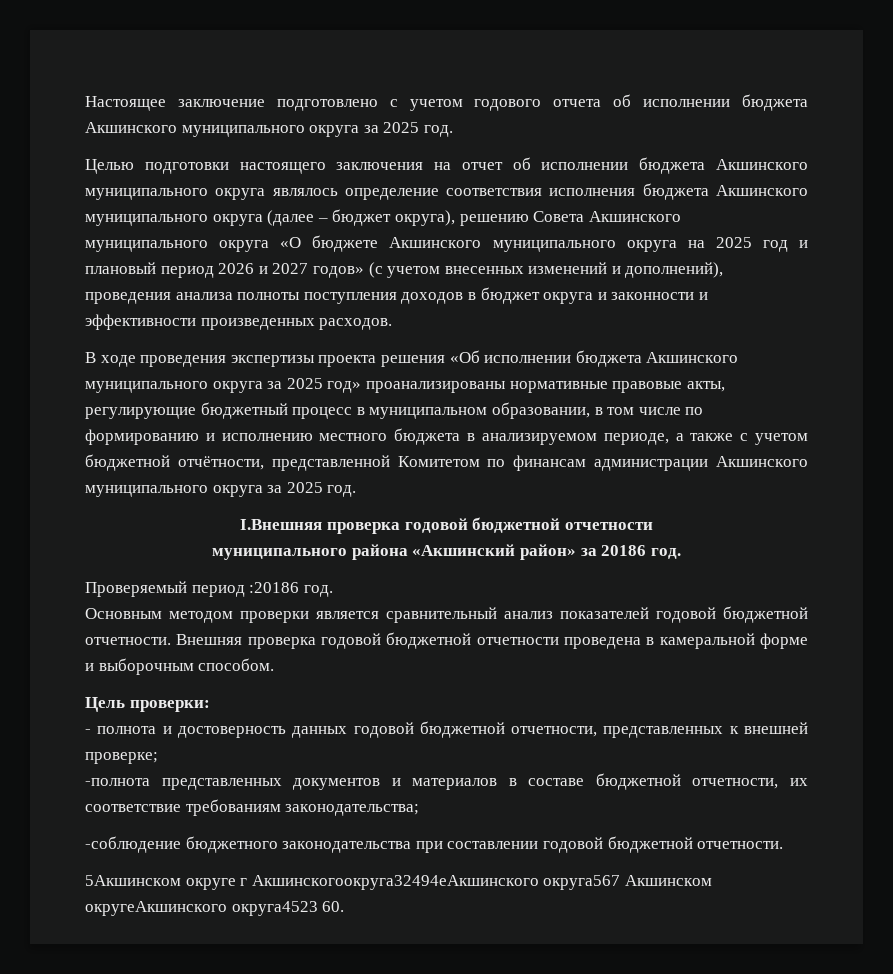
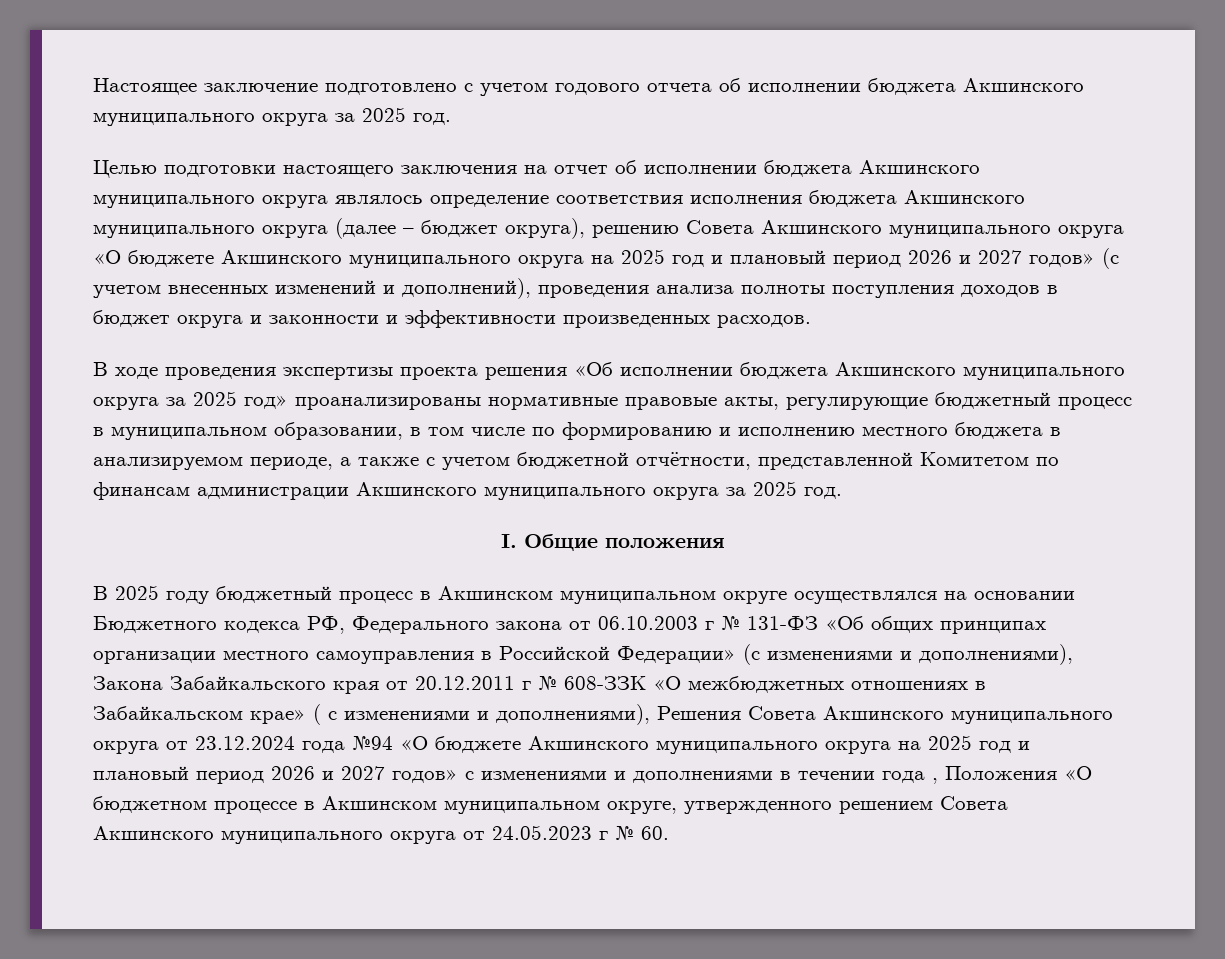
- I.Внешняя проверка годовой бюджетной отчетности
- муниципального района «Акшинский район» за 20186 год.
- Проверяемый период :20186 год.
- Основным методом проверки является сравнительный анализ показателей годовой бюджетной отчетности. Внешняя проверка годовой бюджетной отчетности проведена в камеральной форме и выборочным способом.
- Цель проверки:
- - полнота и достоверность данных годовой бюджетной отчетности, представленных к внешней проверке;
- -полнота представленных документов и материалов в составе бюджетной отчетности, их соответствие требованиям законодательства;
- -соблюдение бюджетного законодательства при составлении годовой бюджетной отчетности.
- 5Акшинском округе г Акшинскогоокруга32494еАкшинского округа567 Акшинском округеАкшинского округа4523 60.
+ I. Общие положения
+ В 2025 году бюджетный процесс в Акшинском муниципальном округе осуществлялся на основании Бюджетного кодекса РФ, Федерального закона от 06.10.2003 г № 131-ФЗ «Об общих принципах организации местного самоуправления в Российской Федерации» (с изменениями и дополнениями), Закона Забайкальского края от 20.12.2011 г № 608-ЗЗК «О межбюджетных отношениях в Забайкальском крае» ( с изменениями и дополнениями), Решения Совета Акшинского муниципального округа от 23.12.2024 года №94 «О бюджете Акшинского муниципального округа на 2025 год и плановый период 2026 и 2027 годов» c изменениями и дополнениями в течении года , Положения «О бюджетном процессе в Акшинском муниципальном округе, утвержденного решением Совета Акшинского муниципального округа от 24.05.2023 г № 60.

